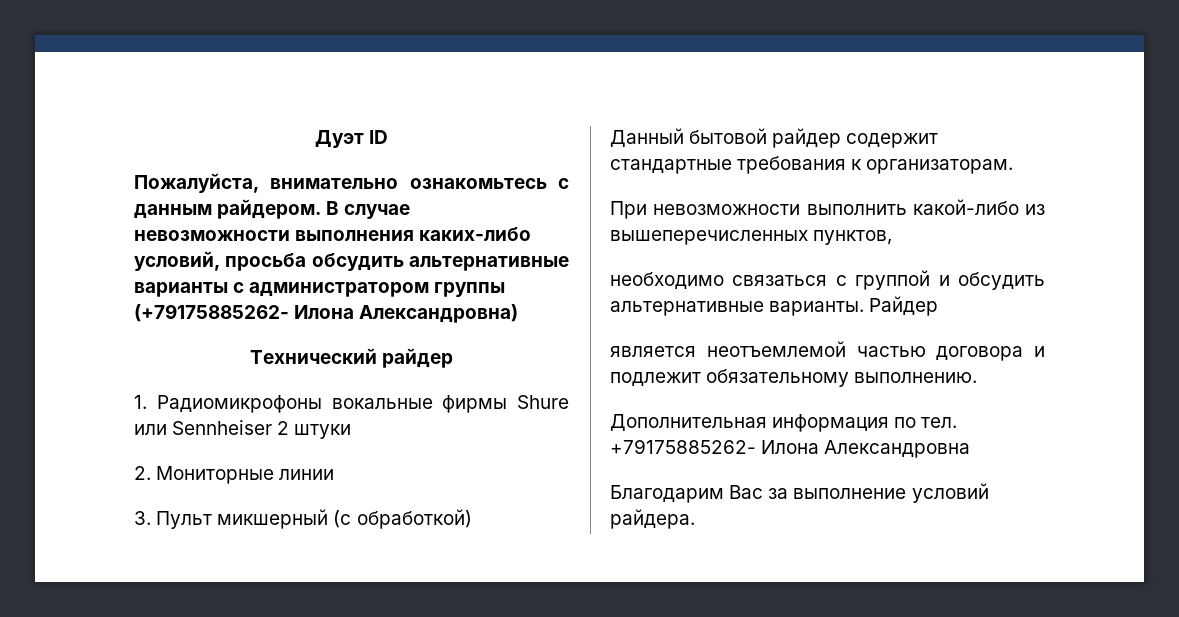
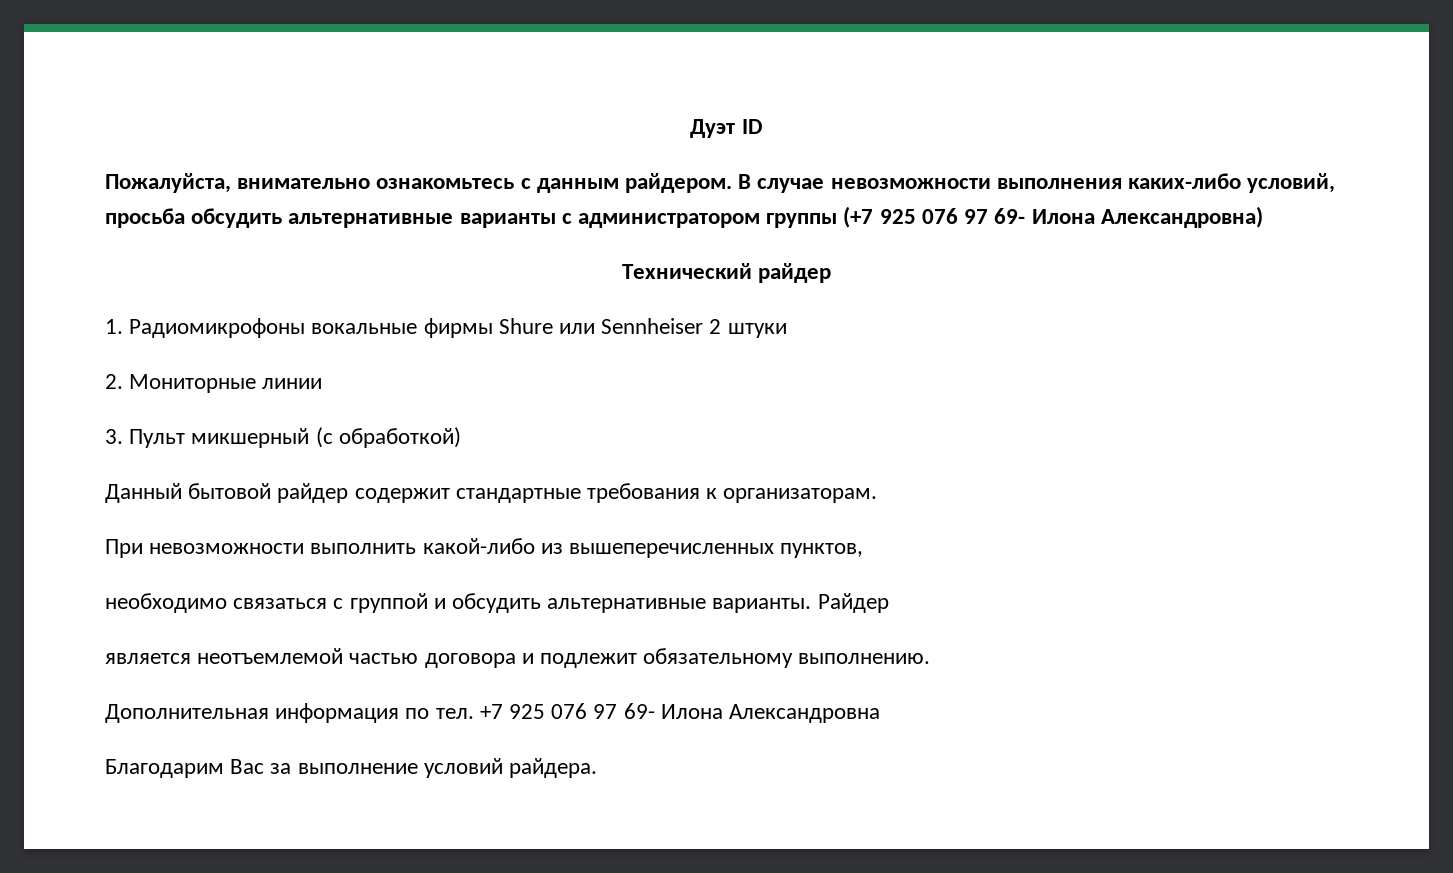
- В случае невозможности выполнения каких-либо условий, просьба обсудить альтернативные варианты с администратором группы (+79175885262- Илона Александровна)
+ В случае невозможности выполнения каких-либо условий, просьба обсудить альтернативные варианты с администратором группы (+7 925 076 97 69- Илона Александровна)
- +79175885262- Илона Александровна
+ +7 925 076 97 69- Илона Александровна

